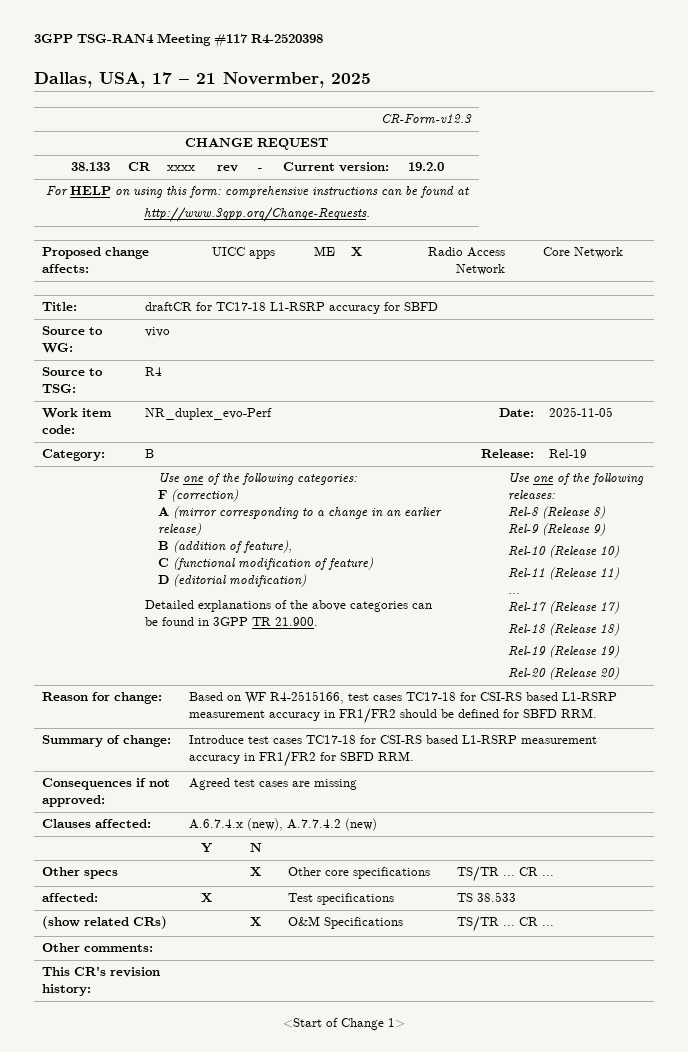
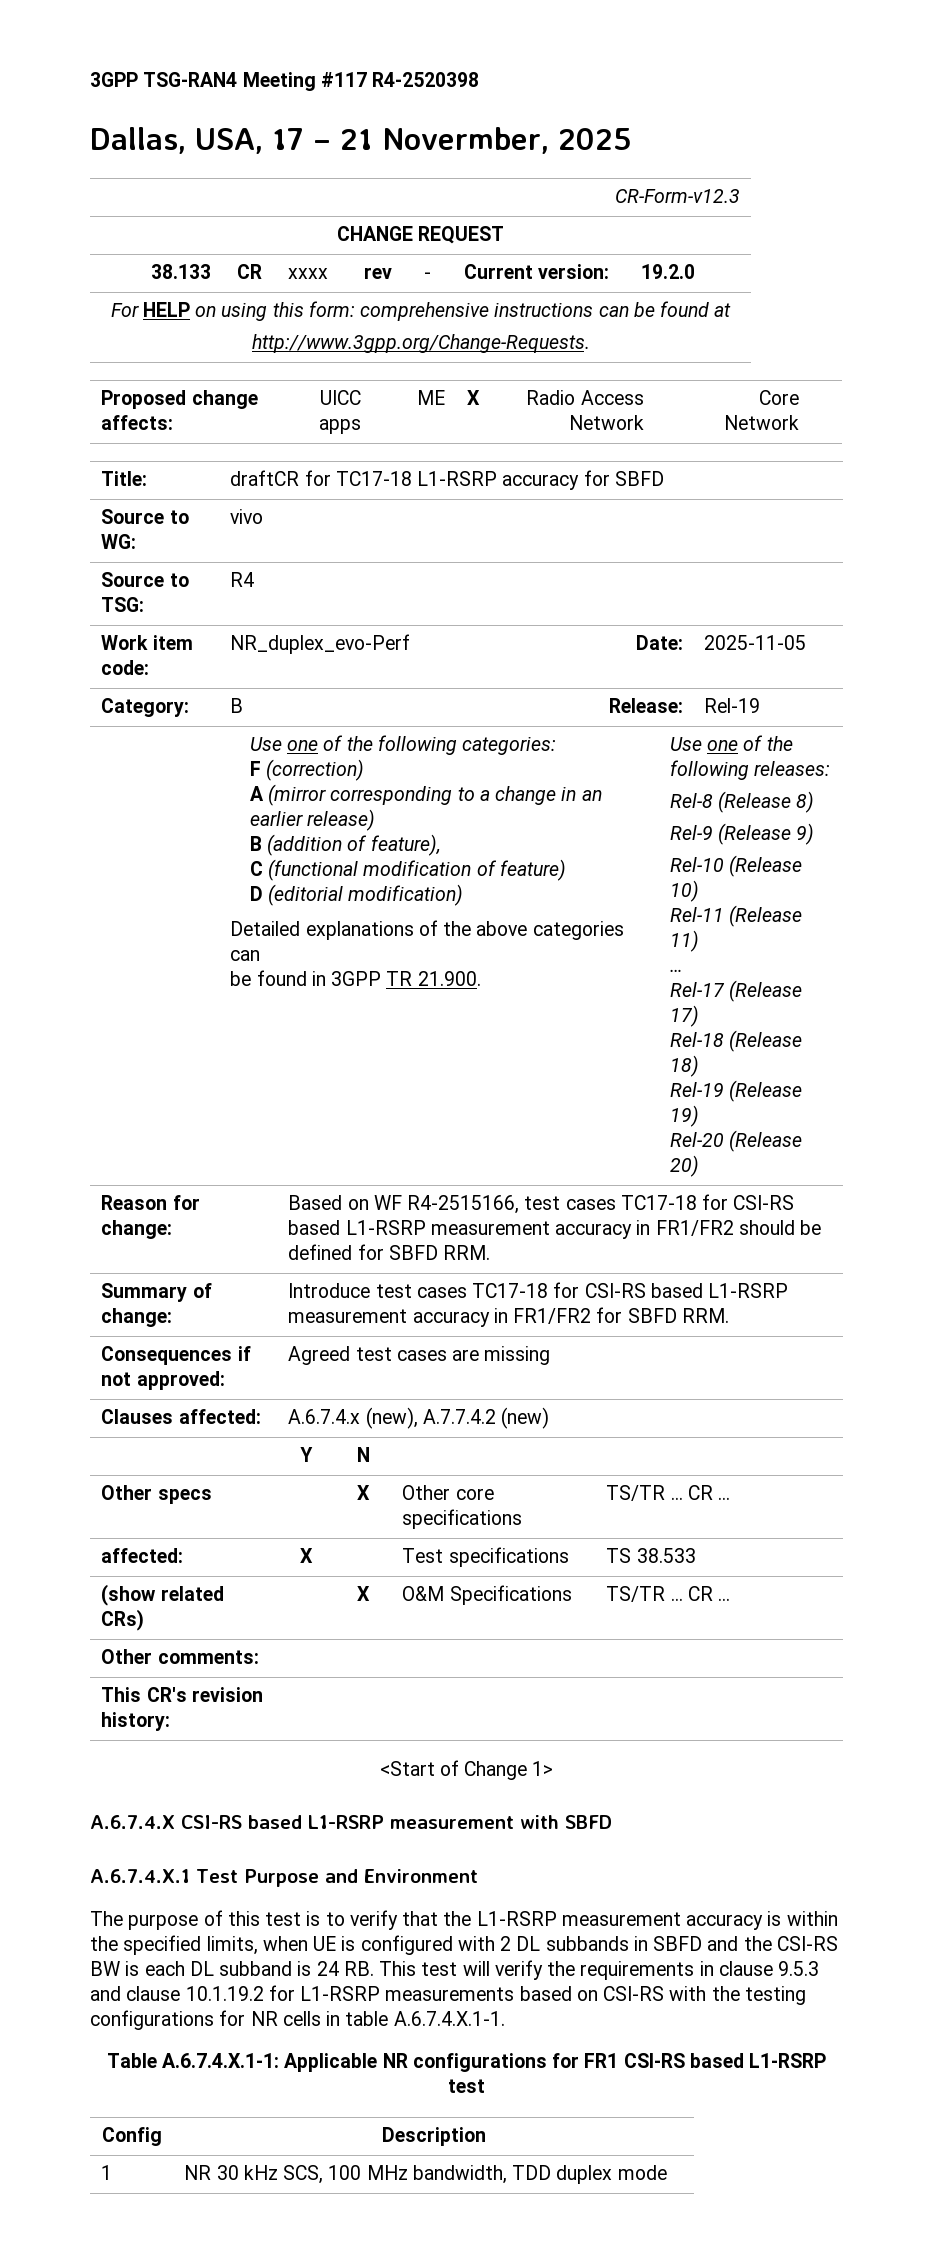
+ A.6.7.4.X CSI-RS based L1-RSRP measurement with SBFD
+ A.6.7.4.X.1 Test Purpose and Environment
+ The purpose of this test is to verify that the L1-RSRP measurement accuracy is within the specified limits, when UE is configured with 2 DL subbands in SBFD and the CSI-RS BW is each DL subband is 24 RB. This test will verify the requirements in clause 9.5.3 and clause 10.1.19.2 for L1-RSRP measurements based on CSI-RS with the testing configurations for NR cells in table A.6.7.4.X.1-1.
+ Table A.6.7.4.X.1-1: Applicable NR configurations for FR1 CSI-RS based L1-RSRP test
+ Config | Description
+ 1 | NR 30 kHz SCS, 100 MHz bandwidth, TDD duplex mode

